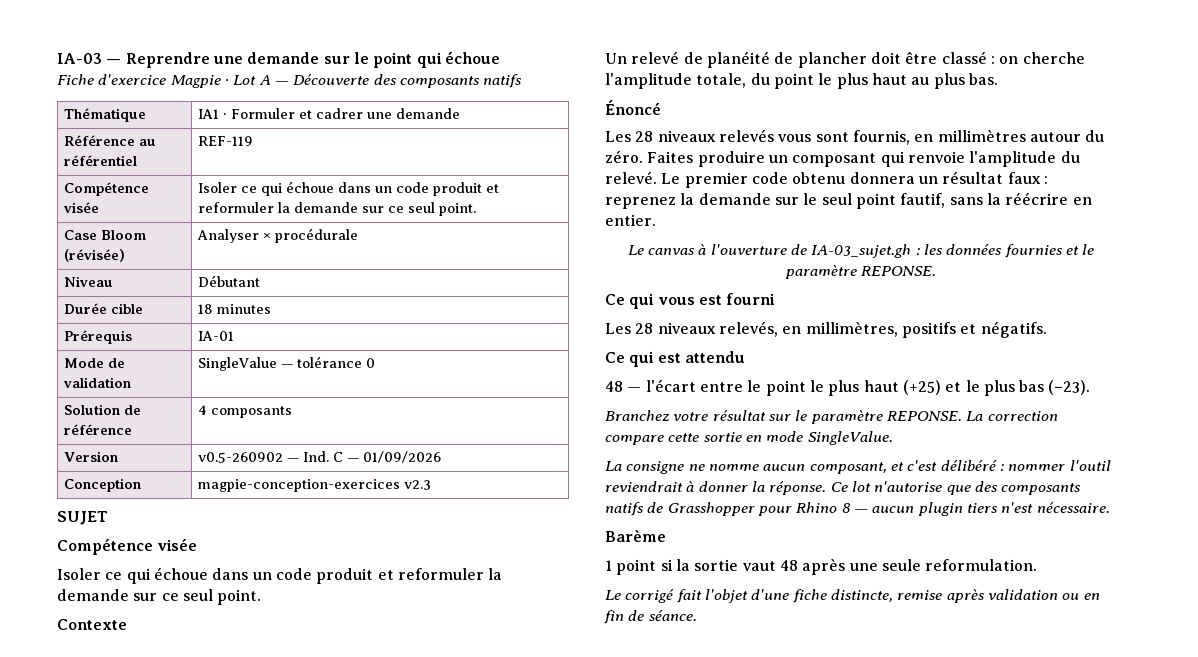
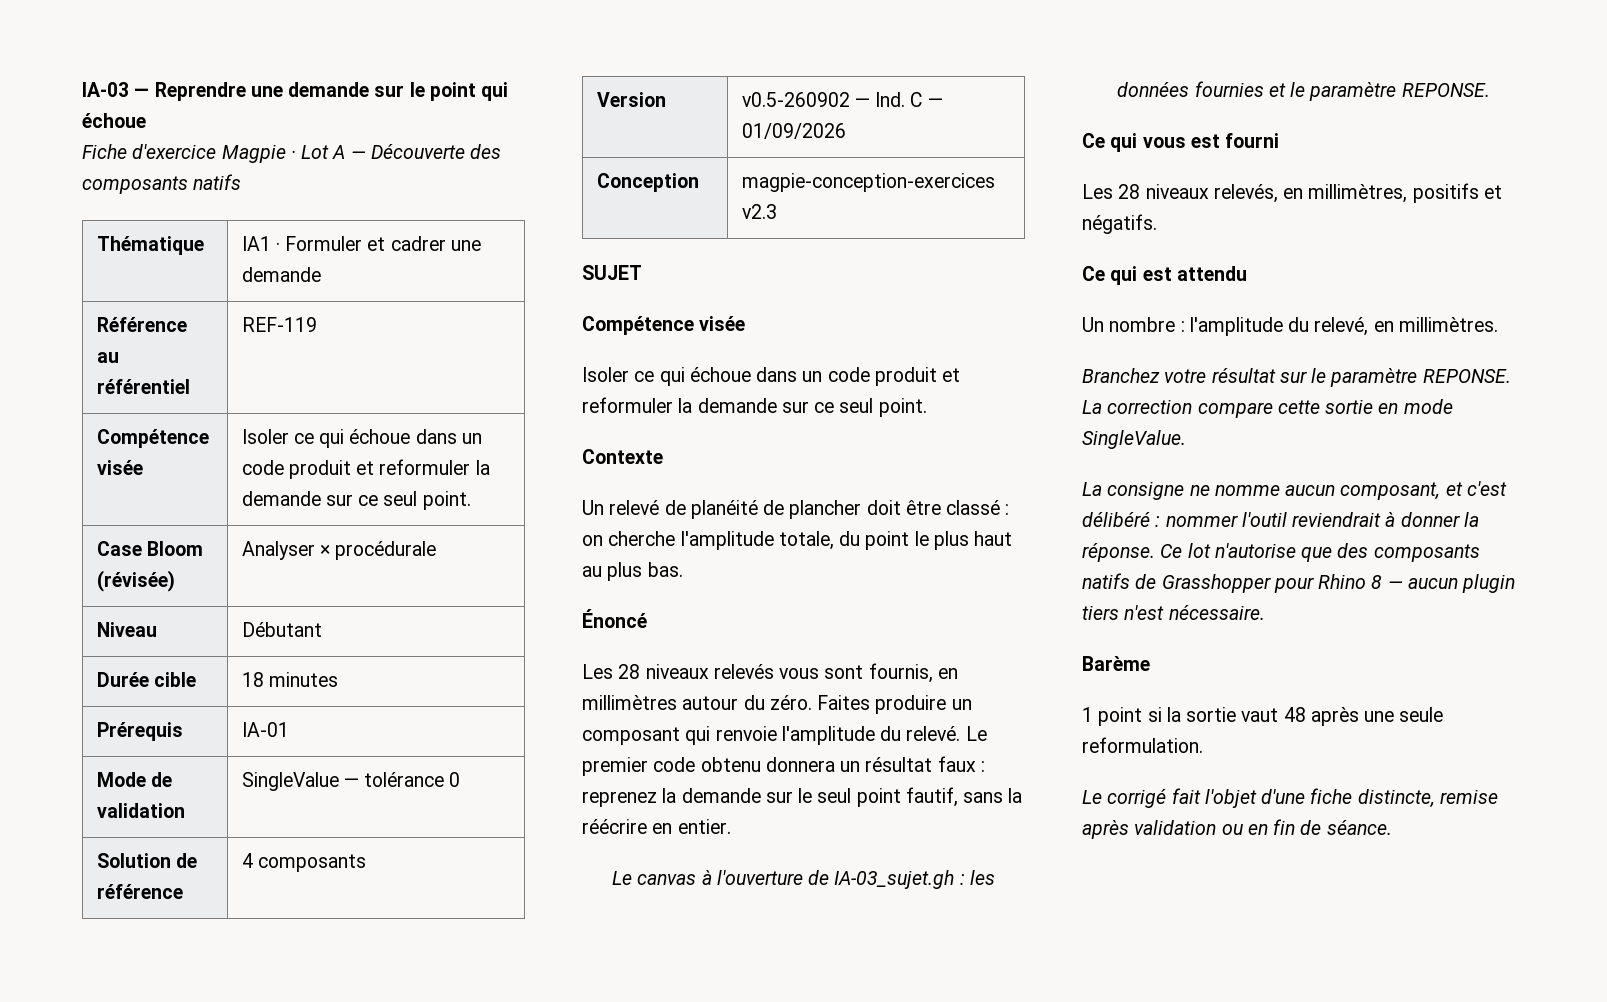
- 48 — l'écart entre le point le plus haut (+25) et le plus bas (−23).
+ Un nombre : l'amplitude du relevé, en millimètres.

